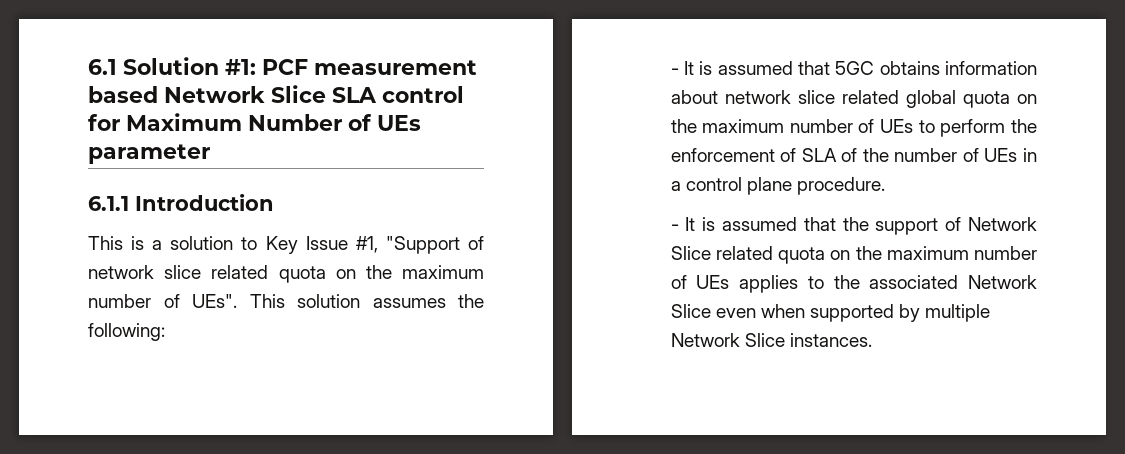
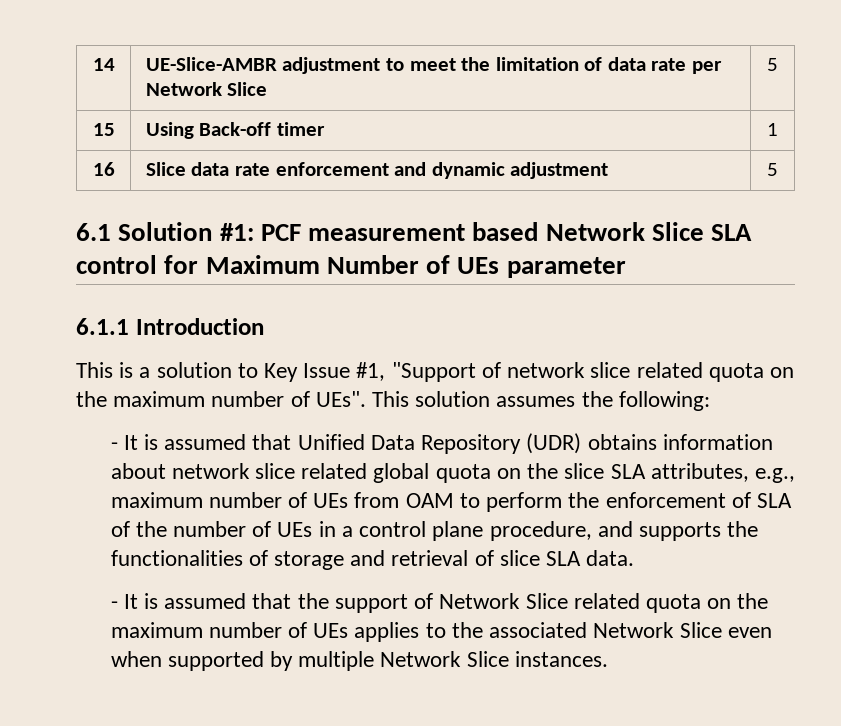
+ 14 | UE-Slice-AMBR adjustment to meet the limitation of data rate per Network Slice | 5
+ 15 | Using Back-off timer | 1
+ 16 | Slice data rate enforcement and dynamic adjustment | 5
- - It is assumed that 5GC obtains information about network slice related global quota on the maximum number of UEs to perform the enforcement of SLA of the number of UEs in a control plane procedure.
+ - It is assumed that Unified Data Repository (UDR) obtains information about network slice related global quota on the slice SLA attributes, e.g., maximum number of UEs from OAM to perform the enforcement of SLA of the number of UEs in a control plane procedure, and supports the functionalities of storage and retrieval of slice SLA data.

